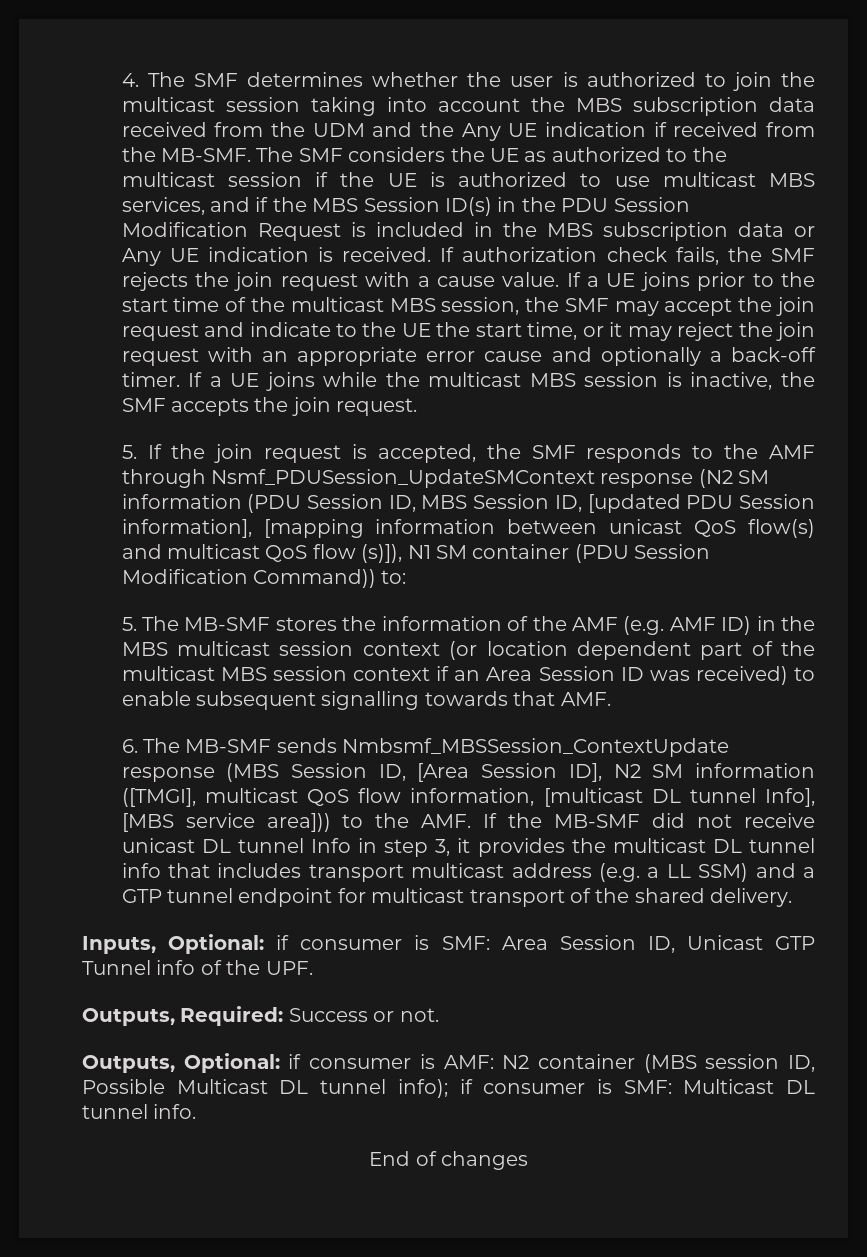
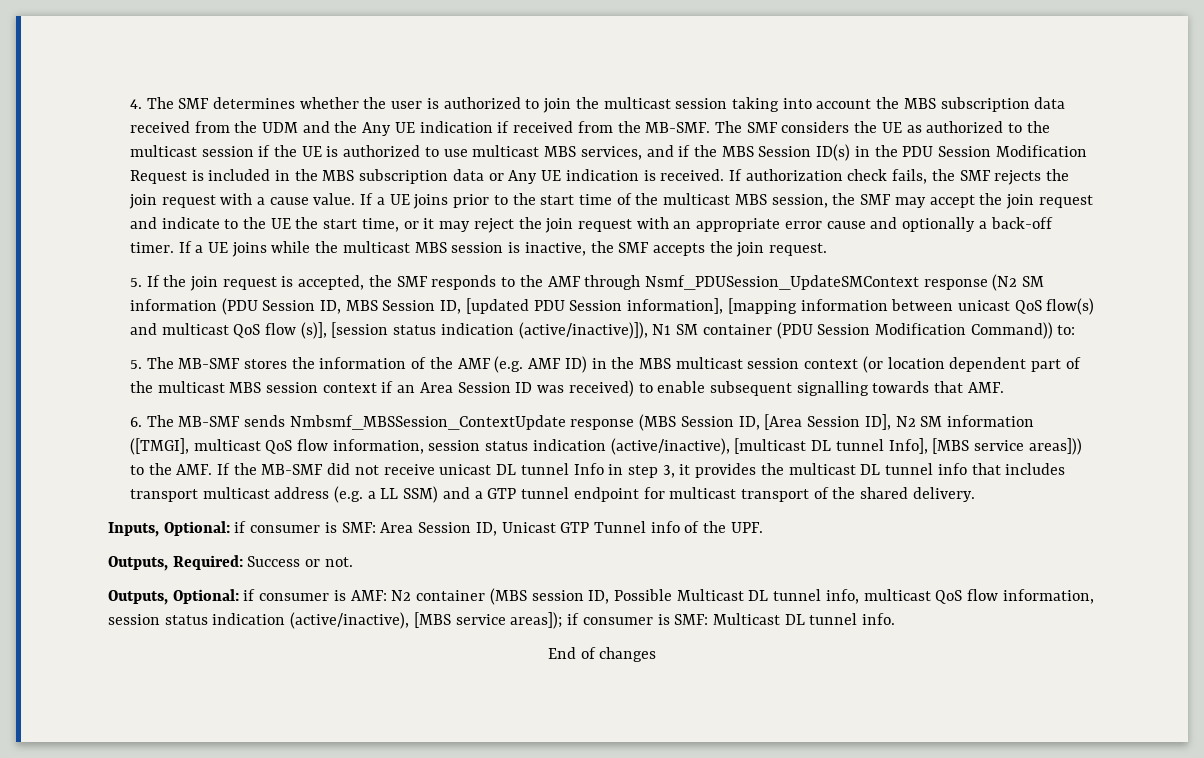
- 5. If the join request is accepted, the SMF responds to the AMF through Nsmf_PDUSession_UpdateSMContext response (N2 SM information (PDU Session ID, MBS Session ID, [updated PDU Session information], [mapping information between unicast QoS flow(s) and multicast QoS flow (s)]), N1 SM container (PDU Session Modification Command)) to:
+ 5. If the join request is accepted, the SMF responds to the AMF through Nsmf_PDUSession_UpdateSMContext response (N2 SM information (PDU Session ID, MBS Session ID, [updated PDU Session information], [mapping information between unicast QoS flow(s) and multicast QoS flow (s)], [session status indication (active/inactive)]), N1 SM container (PDU Session Modification Command)) to:
- 6. The MB-SMF sends Nmbsmf_MBSSession_ContextUpdate response (MBS Session ID, [Area Session ID], N2 SM information ([TMGI], multicast QoS flow information, [multicast DL tunnel Info], [MBS service area])) to the AMF. If the MB-SMF did not receive unicast DL tunnel Info in step 3, it provides the multicast DL tunnel info that includes transport multicast address (e.g. a LL SSM) and a GTP tunnel endpoint for multicast transport of the shared delivery.
+ 6. The MB-SMF sends Nmbsmf_MBSSession_ContextUpdate response (MBS Session ID, [Area Session ID], N2 SM information ([TMGI], multicast QoS flow information, session status indication (active/inactive), [multicast DL tunnel Info], [MBS service areas])) to the AMF. If the MB-SMF did not receive unicast DL tunnel Info in step 3, it provides the multicast DL tunnel info that includes transport multicast address (e.g. a LL SSM) and a GTP tunnel endpoint for multicast transport of the shared delivery.
- Outputs, Optional: if consumer is AMF: N2 container (MBS session ID, Possible Multicast DL tunnel info); if consumer is SMF: Multicast DL tunnel info.
+ Outputs, Optional: if consumer is AMF: N2 container (MBS session ID, Possible Multicast DL tunnel info, multicast QoS flow information, session status indication (active/inactive), [MBS service areas]); if consumer is SMF: Multicast DL tunnel info.

